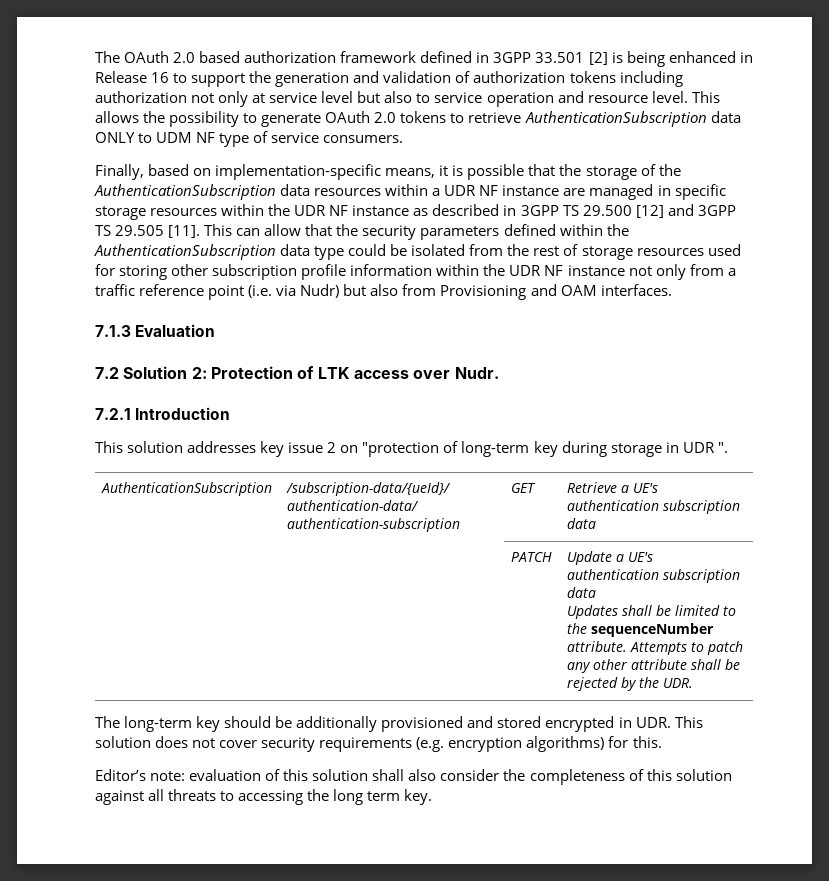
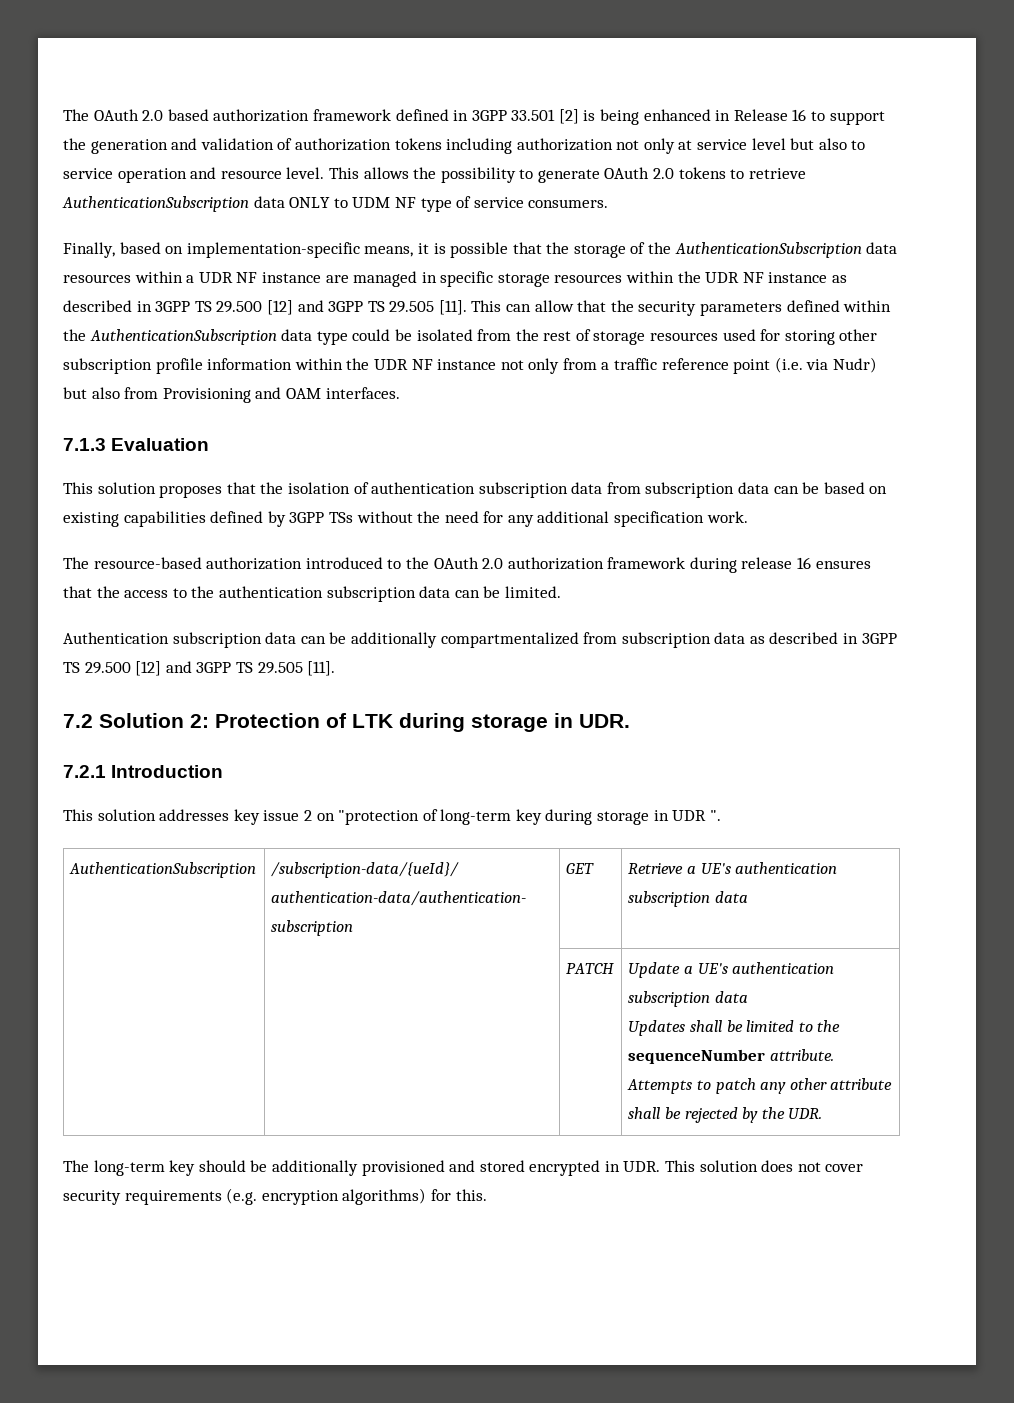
+ This solution proposes that the isolation of authentication subscription data from subscription data can be based on existing capabilities defined by 3GPP TSs without the need for any additional specification work.
+ The resource-based authorization introduced to the OAuth 2.0 authorization framework during release 16 ensures that the access to the authentication subscription data can be limited.
+ Authentication subscription data can be additionally compartmentalized from subscription data as described in 3GPP TS 29.500 [12] and 3GPP TS 29.505 [11].
- 7.2 Solution 2: Protection of LTK access over Nudr.
+ 7.2 Solution 2: Protection of LTK during storage in UDR.
- Editor’s note: evaluation of this solution shall also consider the completeness of this solution against all threats to accessing the long term key.

